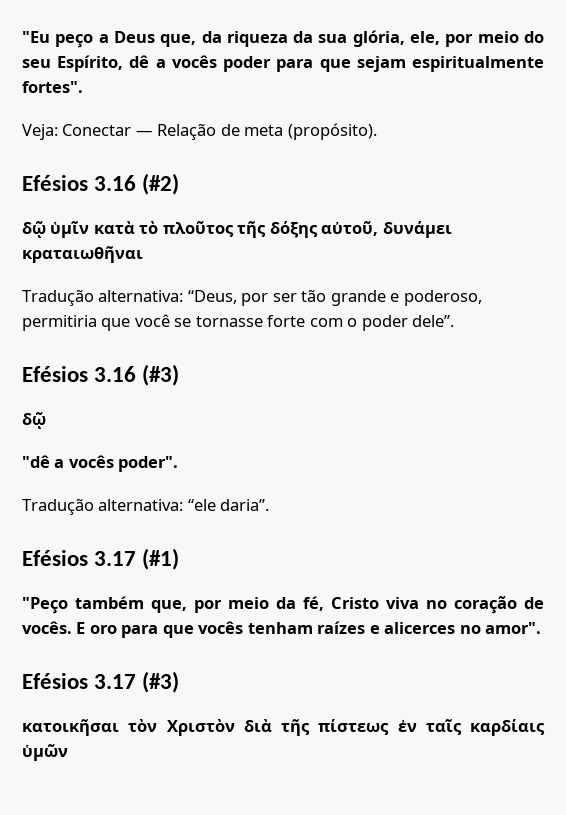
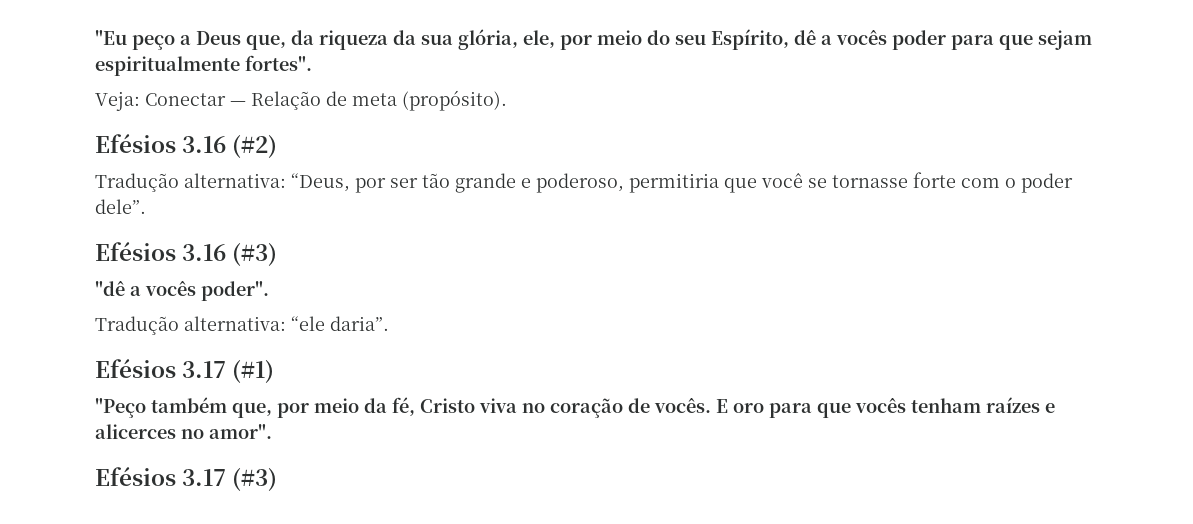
- δῷ ὑμῖν κατὰ τὸ πλοῦτος τῆς δόξης αὐτοῦ, δυνάμει κραταιωθῆναι
  Efésios 3.16 (#3)
- δῷ
- κατοικῆσαι τὸν Χριστὸν διὰ τῆς πίστεως ἐν ταῖς καρδίαις ὑμῶν

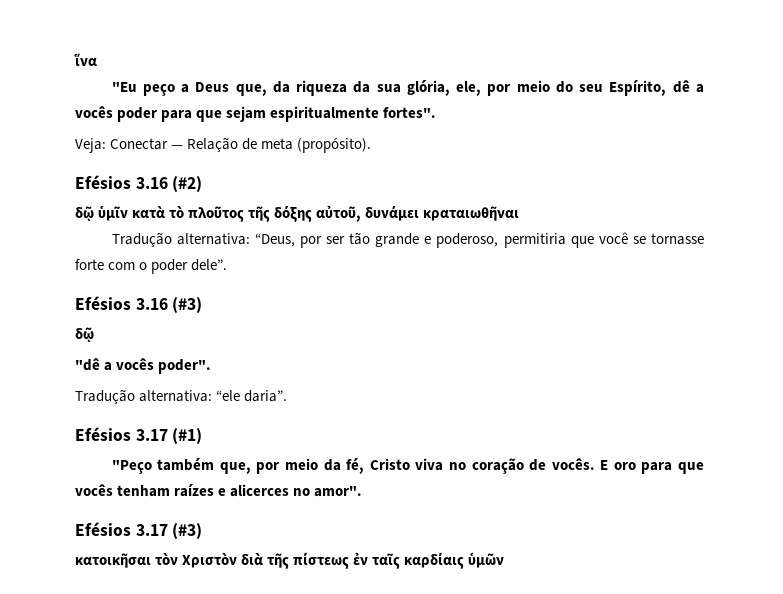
+ ἵνα
+ δῷ ὑμῖν κατὰ τὸ πλοῦτος τῆς δόξης αὐτοῦ, δυνάμει κραταιωθῆναι
  Efésios 3.16 (#3)
+ δῷ
+ κατοικῆσαι τὸν Χριστὸν διὰ τῆς πίστεως ἐν ταῖς καρδίαις ὑμῶν

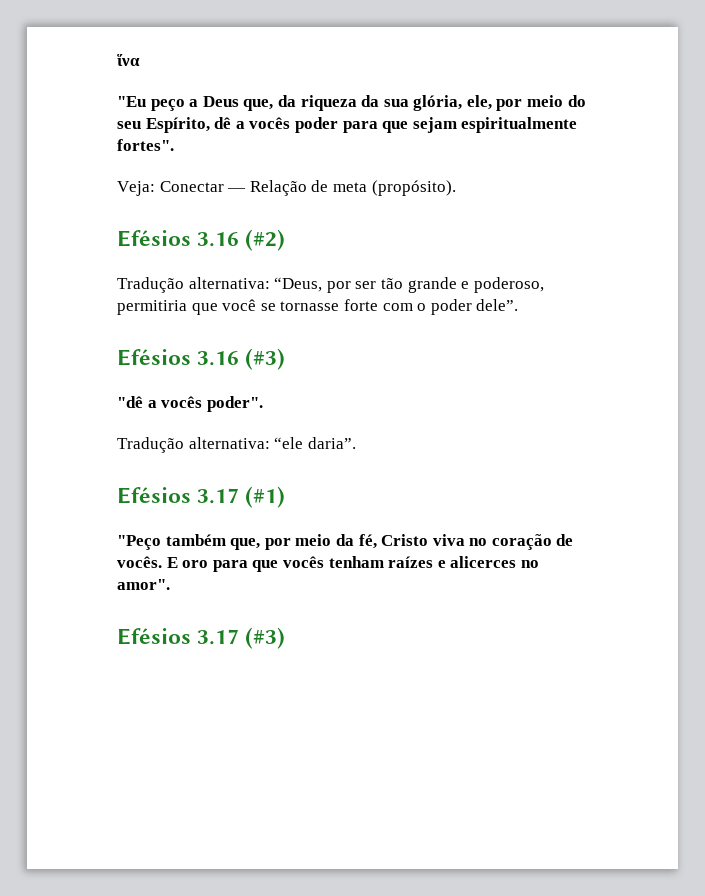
- δῷ ὑμῖν κατὰ τὸ πλοῦτος τῆς δόξης αὐτοῦ, δυνάμει κραταιωθῆναι
  Efésios 3.16 (#3)
- δῷ
- κατοικῆσαι τὸν Χριστὸν διὰ τῆς πίστεως ἐν ταῖς καρδίαις ὑμῶν

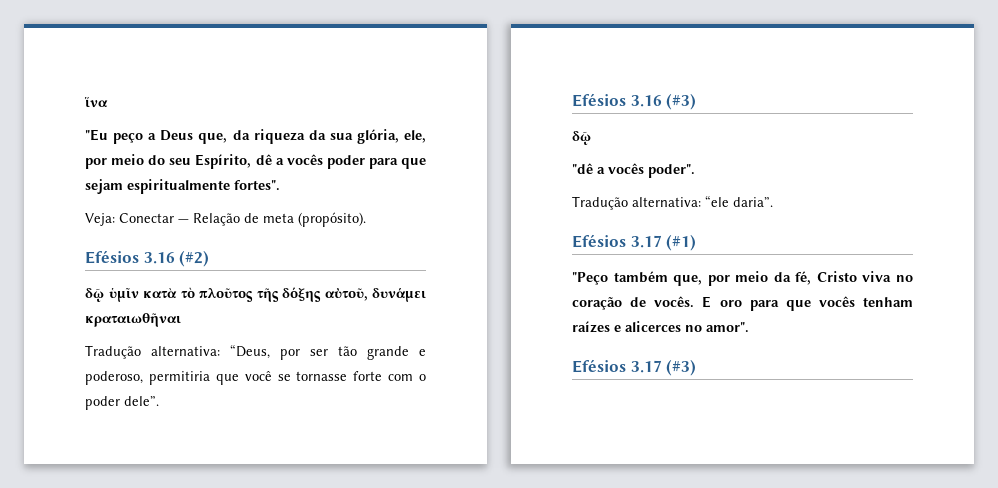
+ δῷ ὑμῖν κατὰ τὸ πλοῦτος τῆς δόξης αὐτοῦ, δυνάμει κραταιωθῆναι
  Efésios 3.16 (#3)
+ δῷ

